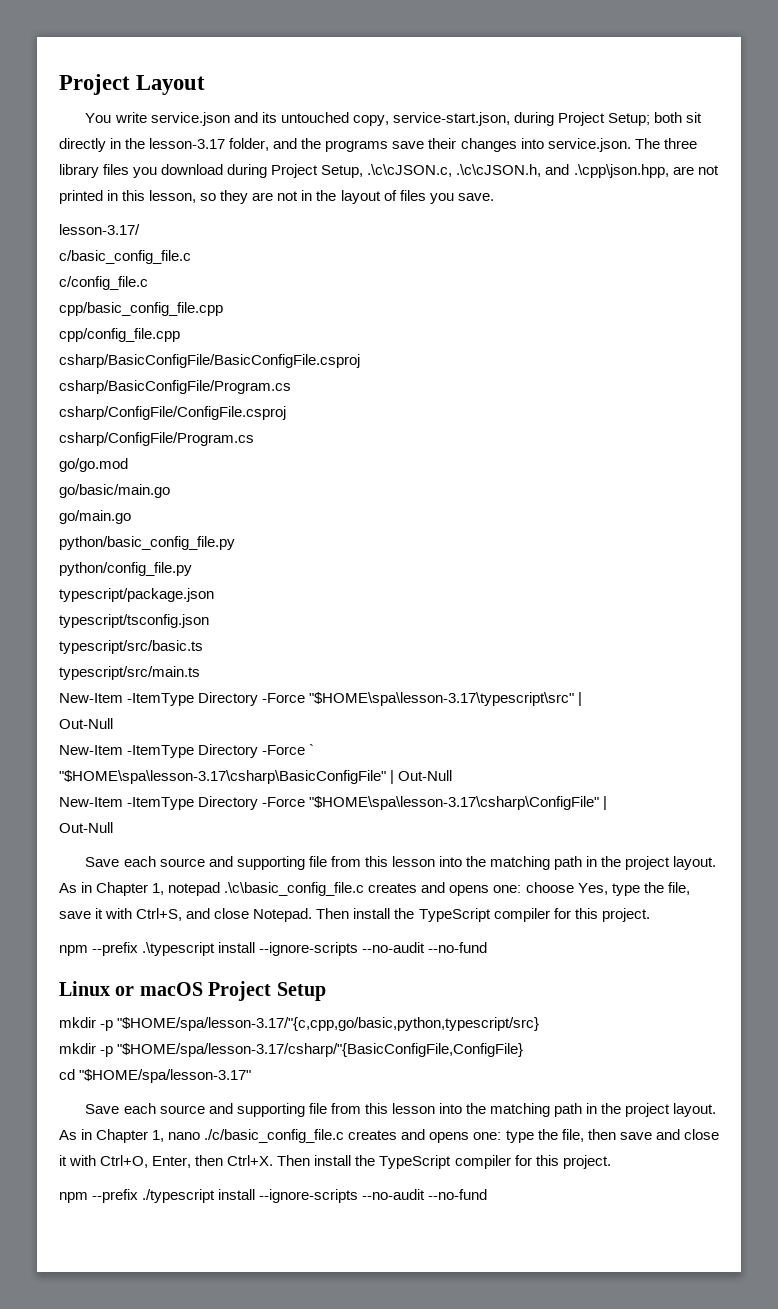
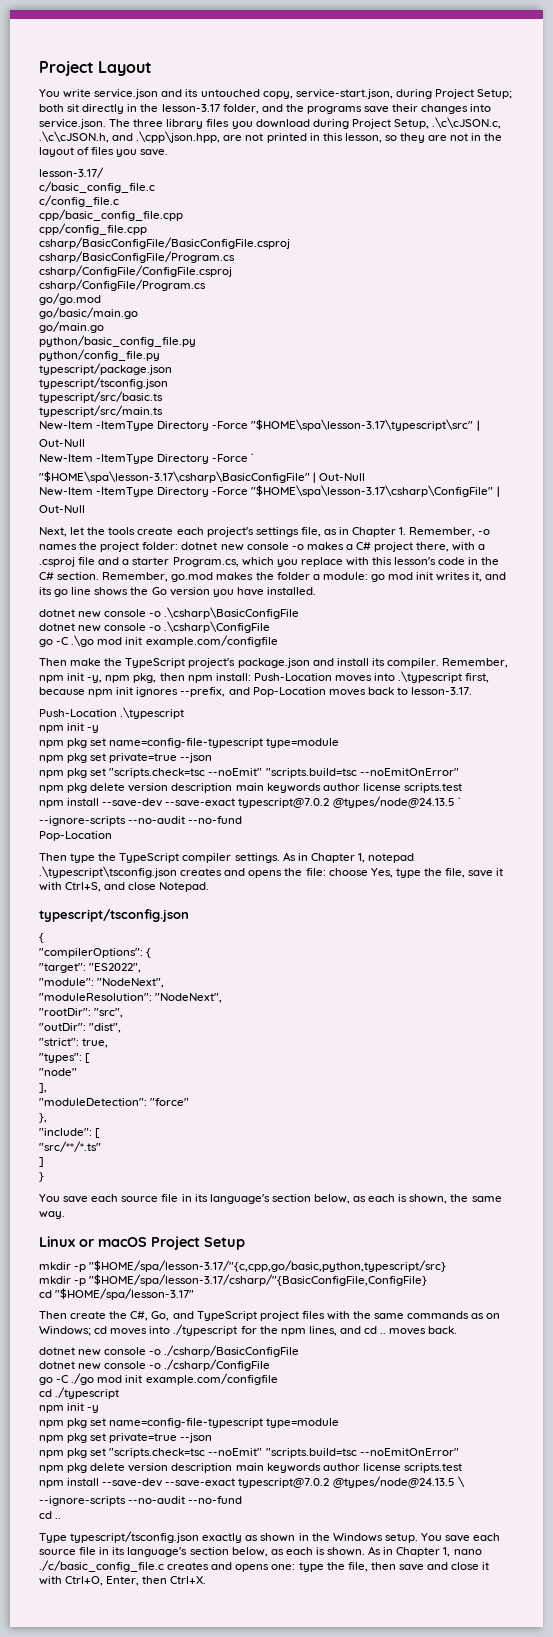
  New-Item -ItemType Directory -Force "$HOME\spa\lesson-3.17\csharp\ConfigFile" |
  Out-Null
- Save each source and supporting file from this lesson into the matching path in the project layout.
+ Next, let the tools create each project's settings file, as in Chapter 1. Remember, -o names the project folder: dotnet new console -o makes a C# project there, with a .csproj file and a starter Program.cs, which you replace with this lesson's code in the C# section. Remember, go.mod makes the folder a module: go mod init writes it, and its go line shows the Go version you have installed.
+ dotnet new console -o .\csharp\BasicConfigFile
+ dotnet new console -o .\csharp\ConfigFile
+ go -C .\go mod init example.com/configfile
+ Then make the TypeScript project's package.json and install its compiler. Remember, npm init -y, npm pkg, then npm install: Push-Location moves into .\typescript first, because npm init ignores --prefix, and Pop-Location moves back to lesson-3.17.
+ Push-Location .\typescript
+ npm init -y
+ npm pkg set name=config-file-typescript type=module
+ npm pkg set private=true --json
+ npm pkg set "scripts.check=tsc --noEmit" "scripts.build=tsc --noEmitOnError"
+ npm pkg delete version description main keywords author license scripts.test
+ npm install --save-dev --save-exact typescript@7.0.2 @types/node@24.13.5 `
+ --ignore-scripts --no-audit --no-fund
+ Pop-Location
+ Then type the TypeScript compiler settings.
- As in Chapter 1, notepad .\c\basic_config_file.c creates and opens one: choose Yes, type the file, save it with Ctrl+S, and close Notepad. Then install the TypeScript compiler for this project.
- npm --prefix .\typescript install --ignore-scripts --no-audit --no-fund
+ As in Chapter 1, notepad .\typescript\tsconfig.json creates and opens the file: choose Yes, type the file, save it with Ctrl+S, and close Notepad.
+ typescript/tsconfig.json
+ {
+ "compilerOptions": {
+ "target": "ES2022",
+ "module": "NodeNext",
+ "moduleResolution": "NodeNext",
+ "rootDir": "src",
+ "outDir": "dist",
+ "strict": true,
+ "types": [
+ "node"
+ ],
+ "moduleDetection": "force"
+ },
+ "include": [
+ "src/**/*.ts"
+ ]
+ }
+ You save each source file in its language's section below, as each is shown, the same way.
  cd "$HOME/spa/lesson-3.17"
- Save each source and supporting file from this lesson into the matching path in the project layout.
+ Then create the C#, Go, and TypeScript project files with the same commands as on Windows; cd moves into ./typescript for the npm lines, and cd .. moves back.
+ dotnet new console -o ./csharp/BasicConfigFile
+ dotnet new console -o ./csharp/ConfigFile
+ go -C ./go mod init example.com/configfile
+ cd ./typescript
+ npm init -y
+ npm pkg set name=config-file-typescript type=module
+ npm pkg set private=true --json
+ npm pkg set "scripts.check=tsc --noEmit" "scripts.build=tsc --noEmitOnError"
+ npm pkg delete version description main keywords author license scripts.test
+ npm install --save-dev --save-exact typescript@7.0.2 @types/node@24.13.5 \
+ --ignore-scripts --no-audit --no-fund
+ cd ..
+ Type typescript/tsconfig.json exactly as shown in the Windows setup. You save each source file in its language's section below, as each is shown.
- As in Chapter 1, nano ./c/basic_config_file.c creates and opens one: type the file, then save and close it with Ctrl+O, Enter, then Ctrl+X. Then install the TypeScript compiler for this project.
- npm --prefix ./typescript install --ignore-scripts --no-audit --no-fund
+ As in Chapter 1, nano ./c/basic_config_file.c creates and opens one: type the file, then save and close it with Ctrl+O, Enter, then Ctrl+X.

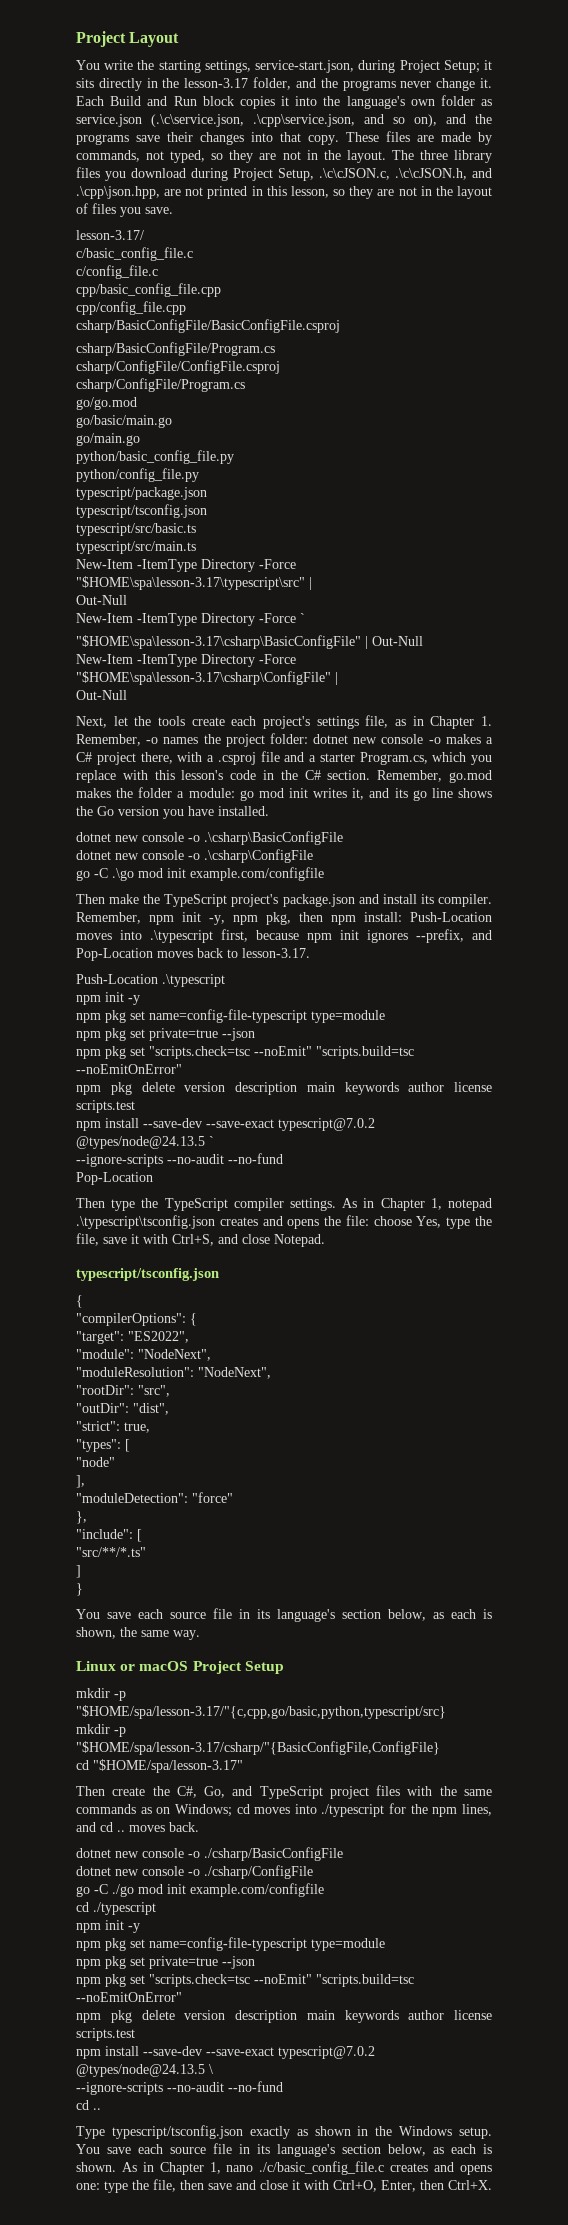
- You write service.json and its untouched copy, service-start.json, during Project Setup; both sit directly in the lesson-3.17 folder, and the programs save their changes into service.json. The three library files you download during Project Setup, .\c\cJSON.c, .\c\cJSON.h, and .\cpp\json.hpp, are not printed in this lesson, so they are not in the layout of files you save.
+ You write the starting settings, service-start.json, during Project Setup; it sits directly in the lesson-3.17 folder, and the programs never change it. Each Build and Run block copies it into the language's own folder as service.json (.\c\service.json, .\cpp\service.json, and so on), and the programs save their changes into that copy. These files are made by commands, not typed, so they are not in the layout. The three library files you download during Project Setup, .\c\cJSON.c, .\c\cJSON.h, and .\cpp\json.hpp, are not printed in this lesson, so they are not in the layout of files you save.

